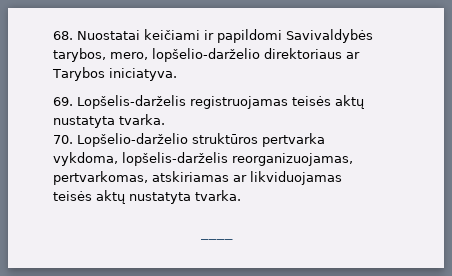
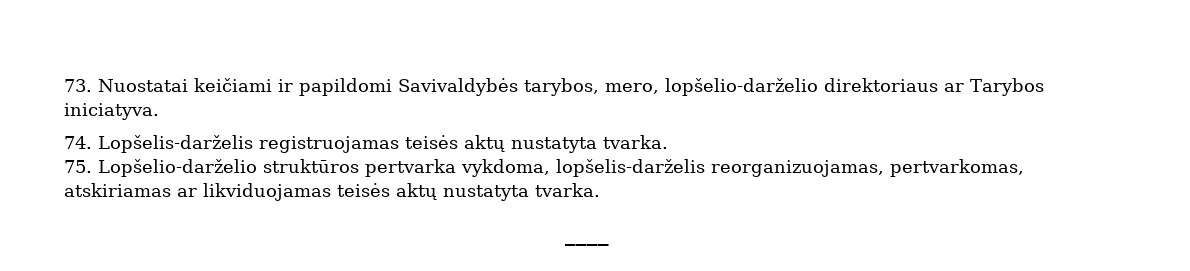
- 68. Nuostatai keičiami ir papildomi Savivaldybės tarybos, mero, lopšelio-darželio direktoriaus ar Tarybos iniciatyva.
+ 73. Nuostatai keičiami ir papildomi Savivaldybės tarybos, mero, lopšelio-darželio direktoriaus ar Tarybos iniciatyva.
- 69. Lopšelis-darželis registruojamas teisės aktų nustatyta tvarka.
+ 74. Lopšelis-darželis registruojamas teisės aktų nustatyta tvarka.
- 70. Lopšelio-darželio struktūros pertvarka vykdoma, lopšelis-darželis reorganizuojamas, pertvarkomas, atskiriamas ar likviduojamas teisės aktų nustatyta tvarka.
+ 75. Lopšelio-darželio struktūros pertvarka vykdoma, lopšelis-darželis reorganizuojamas, pertvarkomas, atskiriamas ar likviduojamas teisės aktų nustatyta tvarka.

